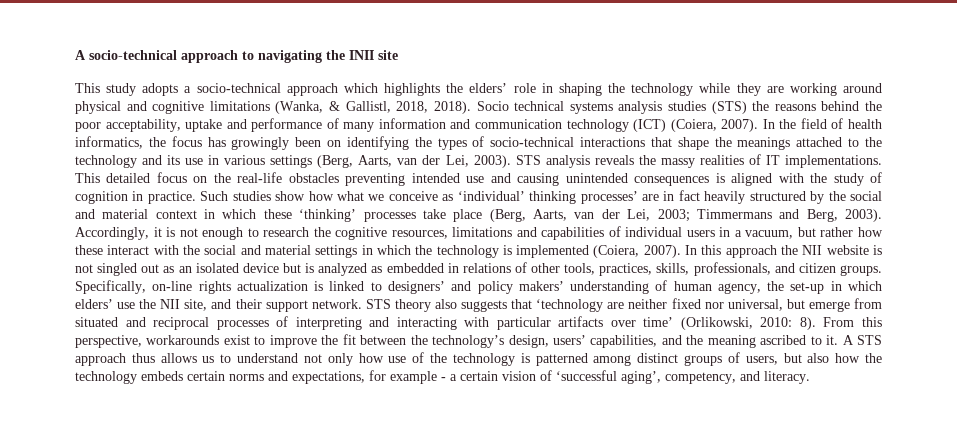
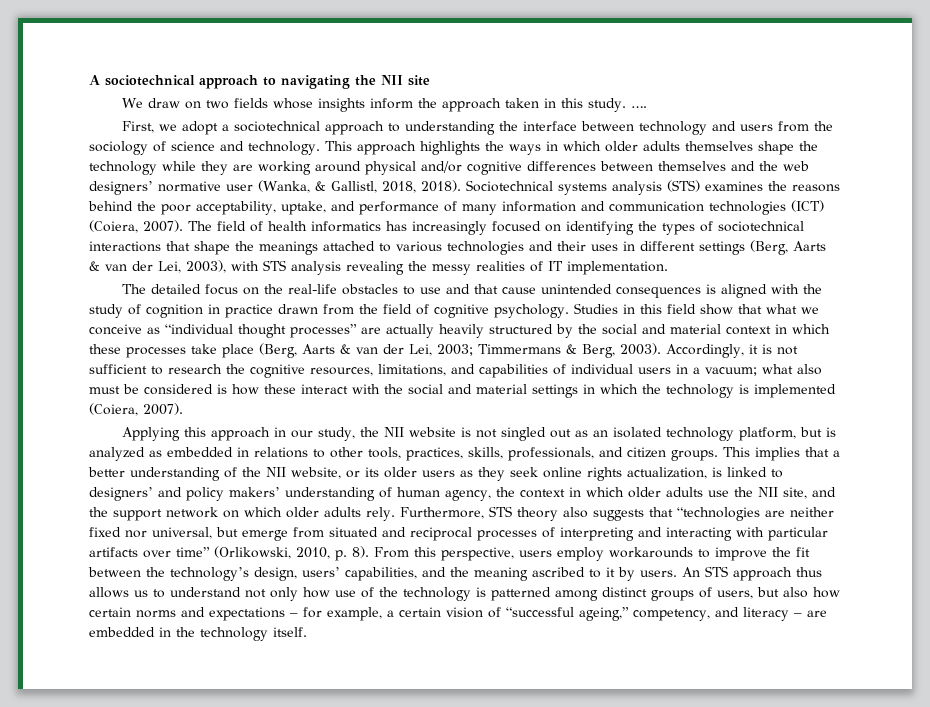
- A socio-technical approach to navigating the INII site
+ A sociotechnical approach to navigating the NII site
- This study adopts a socio-technical approach which highlights the elders’ role in shaping the technology while they are working around physical and cognitive limitations (Wanka, & Gallistl, 2018, 2018).
+ We draw on two fields whose insights inform the approach taken in this study. ….
+ First, we adopt a sociotechnical approach to understanding the interface between technology and users from the sociology of science and technology. This approach highlights the ways in which older adults themselves shape the technology while they are working around physical and/or cognitive differences between themselves and the web designers’ normative user (Wanka, & Gallistl, 2018, 2018).
- Socio technical systems analysis studies (STS) the reasons behind the poor acceptability, uptake and performance of many information and communication technology (ICT) (Coiera, 2007).
+ Sociotechnical systems analysis (STS) examines the reasons behind the poor acceptability, uptake, and performance of many information and communication technologies (ICT) (Coiera, 2007).
- In the field of health informatics, the focus has growingly been on identifying the types of socio-technical interactions that shape the meanings attached to the technology and its use in various settings (Berg, Aarts, van der Lei, 2003). STS analysis reveals the massy realities of IT implementations. This detailed focus on the real-life obstacles preventing intended use and causing unintended consequences is aligned with the study of cognition in practice. Such studies show how what we conceive as ‘individual’ thinking processes’ are in fact heavily structured by the social and material context in which these ‘thinking’ processes take place (Berg, Aarts, van der Lei, 2003; Timmermans and Berg, 2003).
+ The field of health informatics has increasingly focused on identifying the types of sociotechnical interactions that shape the meanings attached to various technologies and their uses in different settings (Berg, Aarts & van der Lei, 2003), with STS analysis revealing the messy realities of IT implementation.
+ The detailed focus on the real-life obstacles to use and that cause unintended consequences is aligned with the study of cognition in practice drawn from the field of cognitive psychology. Studies in this field show that what we conceive as “individual thought processes” are actually heavily structured by the social and material context in which these processes take place (Berg, Aarts & van der Lei, 2003; Timmermans & Berg, 2003).
- Accordingly, it is not enough to research the cognitive resources, limitations and capabilities of individual users in a vacuum, but rather how these interact with the social and material settings in which the technology is implemented (Coiera, 2007). In this approach the NII website is not singled out as an isolated device but is analyzed as embedded in relations of other tools, practices, skills, professionals, and citizen groups.
+ Accordingly, it is not sufficient to research the cognitive resources, limitations, and capabilities of individual users in a vacuum; what also must be considered is how these interact with the social and material settings in which the technology is implemented (Coiera, 2007).
+ Applying this approach in our study, the NII website is not singled out as an isolated technology platform, but is analyzed as embedded in relations to other tools, practices, skills, professionals, and citizen groups.
- Specifically, on-line rights actualization is linked to designers’ and policy makers’ understanding of human agency, the set-up in which elders’ use the NII site, and their support network. STS theory also suggests that ‘technology are neither fixed nor universal, but emerge from situated and reciprocal processes of interpreting and interacting with particular artifacts over time’ (Orlikowski, 2010: 8).
+ This implies that a better understanding of the NII website, or its older users as they seek online rights actualization, is linked to designers’ and policy makers’ understanding of human agency, the context in which older adults use the NII site, and the support network on which older adults rely. Furthermore, STS theory also suggests that “technologies are neither fixed nor universal, but emerge from situated and reciprocal processes of interpreting and interacting with particular artifacts over time” (Orlikowski, 2010, p. 8).
- From this perspective, workarounds exist to improve the fit between the technology’s design, users’ capabilities, and the meaning ascribed to it. A STS approach thus allows us to understand not only how use of the technology is patterned among distinct groups of users, but also how the technology embeds certain norms and expectations, for example - a certain vision of ‘successful aging’, competency, and literacy.
+ From this perspective, users employ workarounds to improve the fit between the technology’s design, users’ capabilities, and the meaning ascribed to it by users. An STS approach thus allows us to understand not only how use of the technology is patterned among distinct groups of users, but also how certain norms and expectations – for example, a certain vision of “successful ageing,” competency, and literacy – are embedded in the technology itself.

